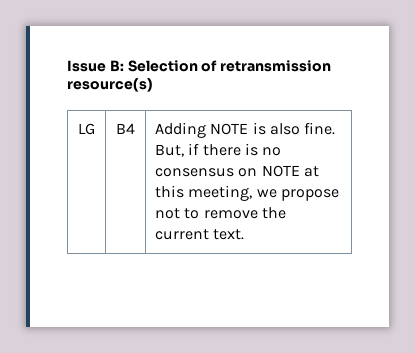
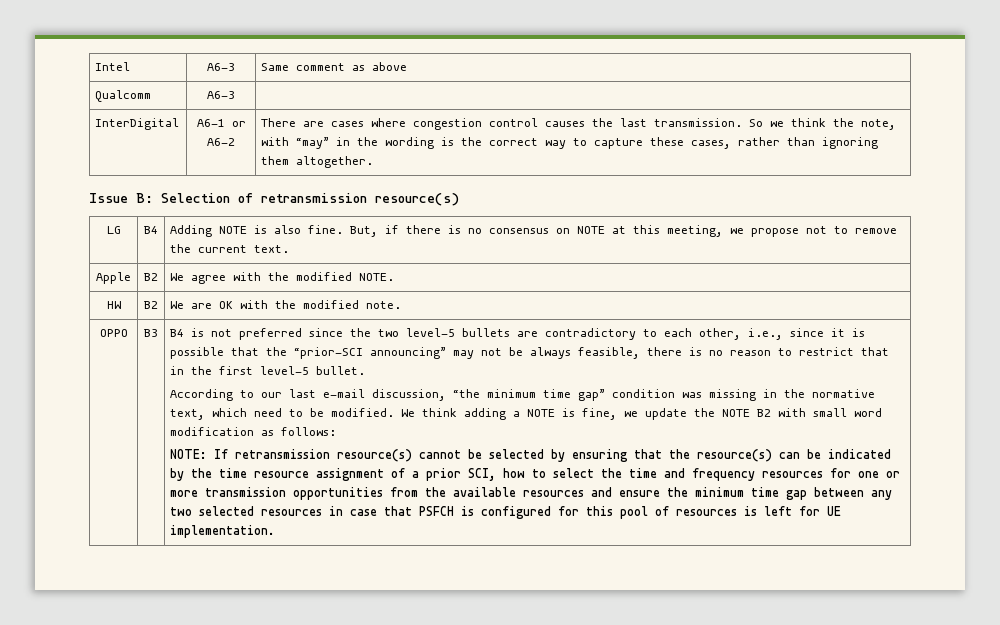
+ Intel | A6-3 | Same comment as above
+ Qualcomm | A6-3 |
+ InterDigital | A6-1 or A6-2 | There are cases where congestion control causes the last transmission. So we think the note, with “may” in the wording is the correct way to capture these cases, rather than ignoring them altogether.
+ Apple | B2 | We agree with the modified NOTE.
+ HW | B2 | We are OK with the modified note.
+ OPPO | B3 | B4 is not preferred since the two level-5 bullets are contradictory to each other, i.e., since it is possible that the “prior-SCI announcing” may not be always feasible, there is no reason to restrict that in the first level-5 bullet.
+ According to our last e-mail discussion, “the minimum time gap” condition was missing in the normative text, which need to be modified. We think adding a NOTE is fine, we update the NOTE B2 with small word modification as follows:
+ NOTE: If retransmission resource(s) cannot be selected by ensuring that the resource(s) can be indicated by the time resource assignment of a prior SCI, how to select the time and frequency resources for one or more transmission opportunities from the available resources and ensure the minimum time gap between any two selected resources in case that PSFCH is configured for this pool of resources is left for UE implementation.

